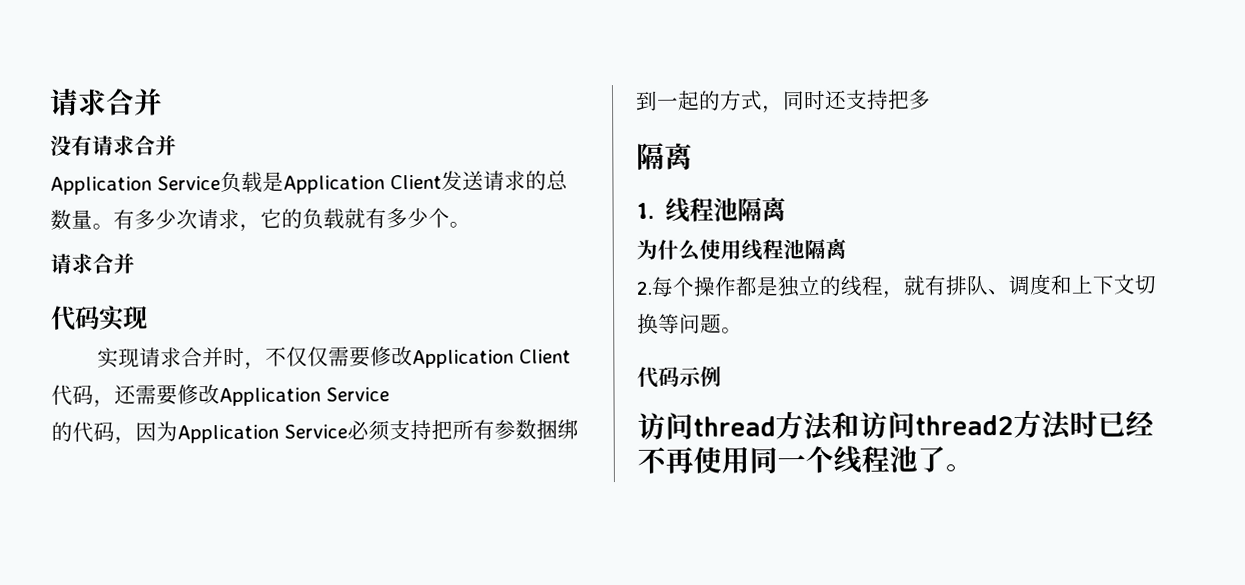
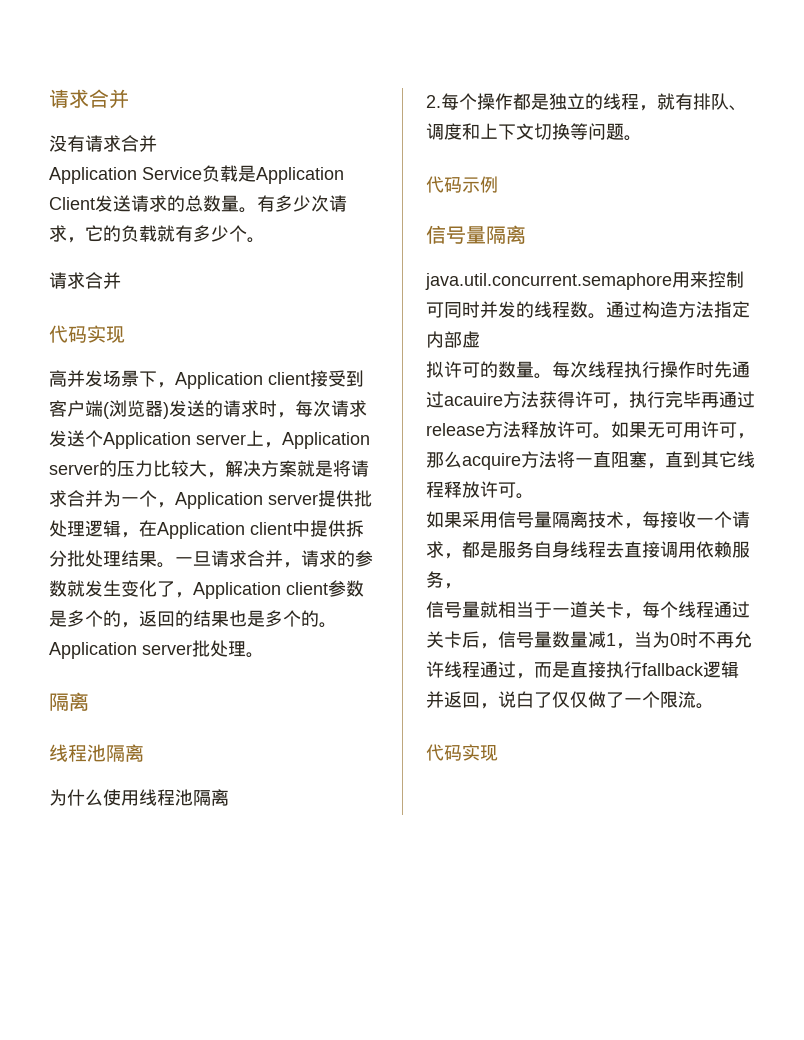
- 实现请求合并时，不仅仅需要修改Application Client代码，还需要修改Application Service
- 的代码，因为Application Service必须支持把所有参数捆绑到一起的方式，同时还支持把多
+ 高并发场景下，Application client接受到客户端(浏览器)发送的请求时，每次请求发送个Application server上，Application server的压力比较大，解决方案就是将请求合并为一个，Application server提供批处理逻辑，在Application client中提供拆分批处理结果。一旦请求合并，请求的参数就发生变化了，Application client参数是多个的，返回的结果也是多个的。Application server批处理。
  隔离
- 1.线程池隔离
+ 线程池隔离
  代码示例
- 访问thread方法和访问thread2方法时已经不再使用同一个线程池了。
+ 信号量隔离
+ java.util.concurrent.semaphore用来控制可同时并发的线程数。通过构造方法指定内部虚
+ 拟许可的数量。每次线程执行操作时先通过acauire方法获得许可，执行完毕再通过release方法释放许可。如果无可用许可，那么acquire方法将一直阻塞，直到其它线程释放许可。
+ 如果采用信号量隔离技术，每接收一个请求，都是服务自身线程去直接调用依赖服务，
+ 信号量就相当于一道关卡，每个线程通过关卡后，信号量数量减1，当为0时不再允许线程通过，而是直接执行fallback逻辑并返回，说白了仅仅做了一个限流。
+ 代码实现

